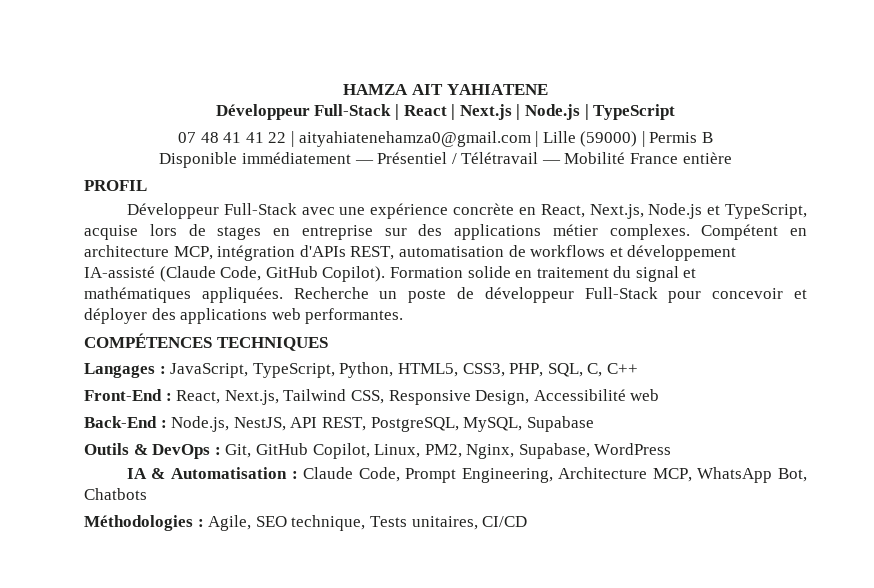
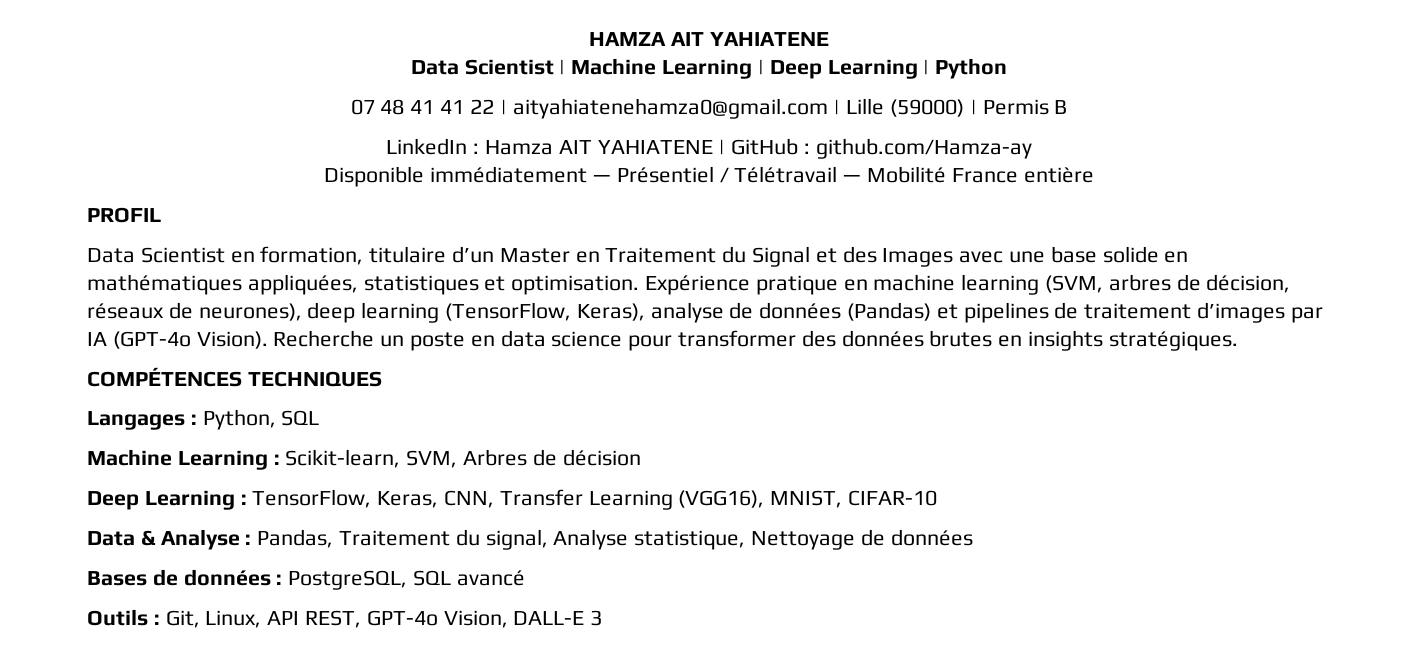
- Développeur Full-Stack | React | Next.js | Node.js | TypeScript
+ Data Scientist | Machine Learning | Deep Learning | Python
+ LinkedIn : Hamza AIT YAHIATENE | GitHub : github.com/Hamza-ay
- Développeur Full-Stack avec une expérience concrète en React, Next.js, Node.js et TypeScript, acquise lors de stages en entreprise sur des applications métier complexes. Compétent en architecture MCP, intégration d'APIs REST, automatisation de workflows et développement IA-assisté (Claude Code, GitHub Copilot). Formation solide en traitement du signal et mathématiques appliquées. Recherche un poste de développeur Full-Stack pour concevoir et déployer des applications web performantes.
+ Data Scientist en formation, titulaire d’un Master en Traitement du Signal et des Images avec une base solide en mathématiques appliquées, statistiques et optimisation. Expérience pratique en machine learning (SVM, arbres de décision, réseaux de neurones), deep learning (TensorFlow, Keras), analyse de données (Pandas) et pipelines de traitement d’images par IA (GPT-4o Vision). Recherche un poste en data science pour transformer des données brutes en insights stratégiques.
  COMPÉTENCES TECHNIQUES
- Langages : JavaScript, TypeScript, Python, HTML5, CSS3, PHP, SQL, C, C++
- Front-End : React, Next.js, Tailwind CSS, Responsive Design, Accessibilité web
- Back-End : Node.js, NestJS, API REST, PostgreSQL, MySQL, Supabase
- Outils & DevOps : Git, GitHub Copilot, Linux, PM2, Nginx, Supabase, WordPress
- IA & Automatisation : Claude Code, Prompt Engineering, Architecture MCP, WhatsApp Bot, Chatbots
- Méthodologies : Agile, SEO technique, Tests unitaires, CI/CD
+ Langages : Python, SQL
+ Machine Learning : Scikit-learn, SVM, Arbres de décision
+ Deep Learning : TensorFlow, Keras, CNN, Transfer Learning (VGG16), MNIST, CIFAR-10
+ Data & Analyse : Pandas, Traitement du signal, Analyse statistique, Nettoyage de données
+ Bases de données : PostgreSQL, SQL avancé
+ Outils : Git, Linux, API REST, GPT-4o Vision, DALL-E 3

